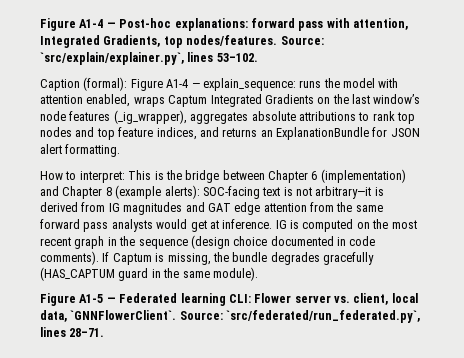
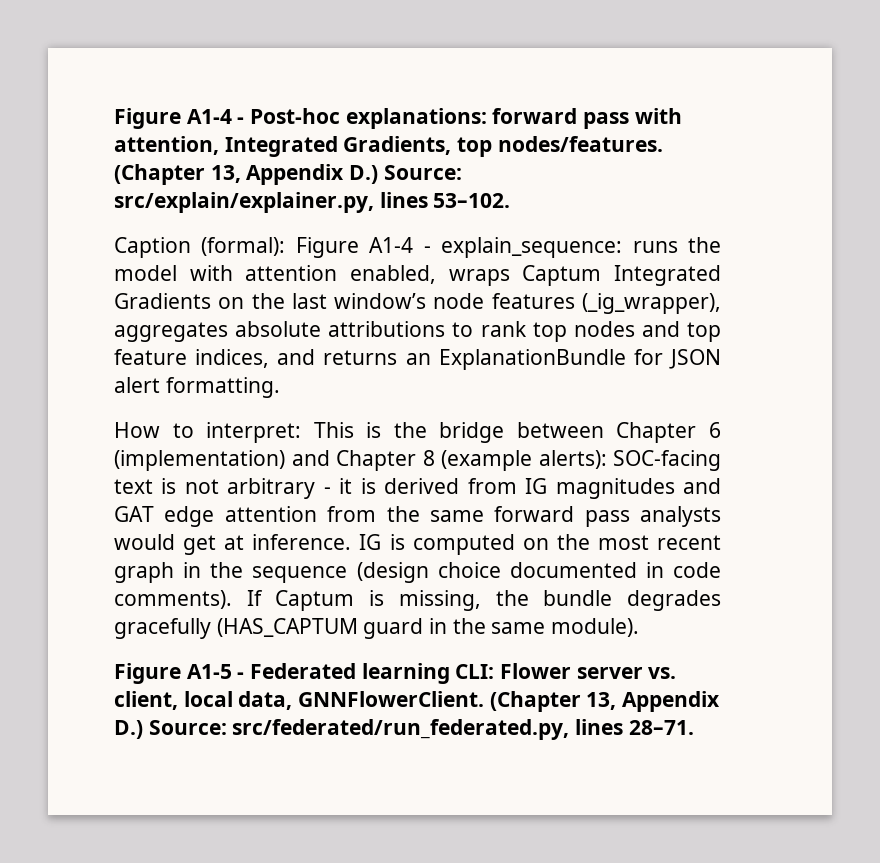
- Figure A1-4 — Post-hoc explanations: forward pass with attention, Integrated Gradients, top nodes/features.
+ Figure A1-4 - Post-hoc explanations: forward pass with attention, Integrated Gradients, top nodes/features.
- Source: `src/explain/explainer.py`, lines 53–102.
+ (Chapter 13, Appendix D.) Source: src/explain/explainer.py, lines 53–102.
- Caption (formal): Figure A1-4 — explain_sequence: runs the model with attention enabled, wraps Captum Integrated Gradients on the last window’s node features (_ig_wrapper), aggregates absolute attributions to rank top nodes and top feature indices, and returns an ExplanationBundle for JSON alert formatting.
+ Caption (formal): Figure A1-4 - explain_sequence: runs the model with attention enabled, wraps Captum Integrated Gradients on the last window’s node features (_ig_wrapper), aggregates absolute attributions to rank top nodes and top feature indices, and returns an ExplanationBundle for JSON alert formatting.
- How to interpret: This is the bridge between Chapter 6 (implementation) and Chapter 8 (example alerts): SOC-facing text is not arbitrary—it is derived from IG magnitudes and GAT edge attention from the same forward pass analysts would get at inference.
+ How to interpret: This is the bridge between Chapter 6 (implementation) and Chapter 8 (example alerts): SOC-facing text is not arbitrary - it is derived from IG magnitudes and GAT edge attention from the same forward pass analysts would get at inference.
- Figure A1-5 — Federated learning CLI: Flower server vs. client, local data, `GNNFlowerClient`. Source: `src/federated/run_federated.py`, lines 28–71.
+ Figure A1-5 - Federated learning CLI: Flower server vs. client, local data, GNNFlowerClient. (Chapter 13, Appendix D.) Source: src/federated/run_federated.py, lines 28–71.

